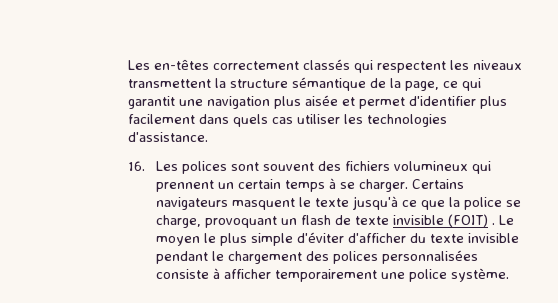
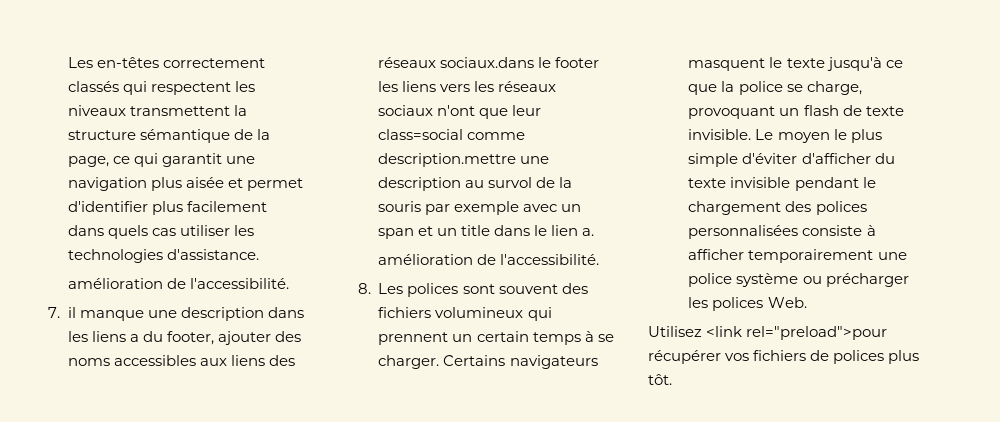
  Les en-têtes correctement classés qui respectent les niveaux transmettent la structure sémantique de la page, ce qui garantit une navigation plus aisée et permet d'identifier plus facilement dans quels cas utiliser les technologies d'assistance.
- 16. Les polices sont souvent des fichiers volumineux qui prennent un certain temps à se charger.
+ amélioration de l'accessibilité.
+ 7. il manque une description dans les liens a du footer, ajouter des noms accessibles aux liens des réseaux sociaux.dans le footer les liens vers les réseaux sociaux n'ont que leur class=social comme description.mettre une description au survol de la souris par exemple avec un span et un title dans le lien a.
+ amélioration de l'accessibilité.
+ 8. Les polices sont souvent des fichiers volumineux qui prennent un certain temps à se charger.
- Certains navigateurs masquent le texte jusqu'à ce que la police se charge, provoquant un flash de texte invisible (FOIT) .
+ Certains navigateurs masquent le texte jusqu'à ce que la police se charge, provoquant un flash de texte invisible.
- Le moyen le plus simple d'éviter d'afficher du texte invisible pendant le chargement des polices personnalisées consiste à afficher temporairement une police système.
+ Le moyen le plus simple d'éviter d'afficher du texte invisible pendant le chargement des polices personnalisées consiste à afficher temporairement une police système ou précharger les polices Web.
+ Utilisez <link rel="preload">pour récupérer vos fichiers de polices plus tôt.

